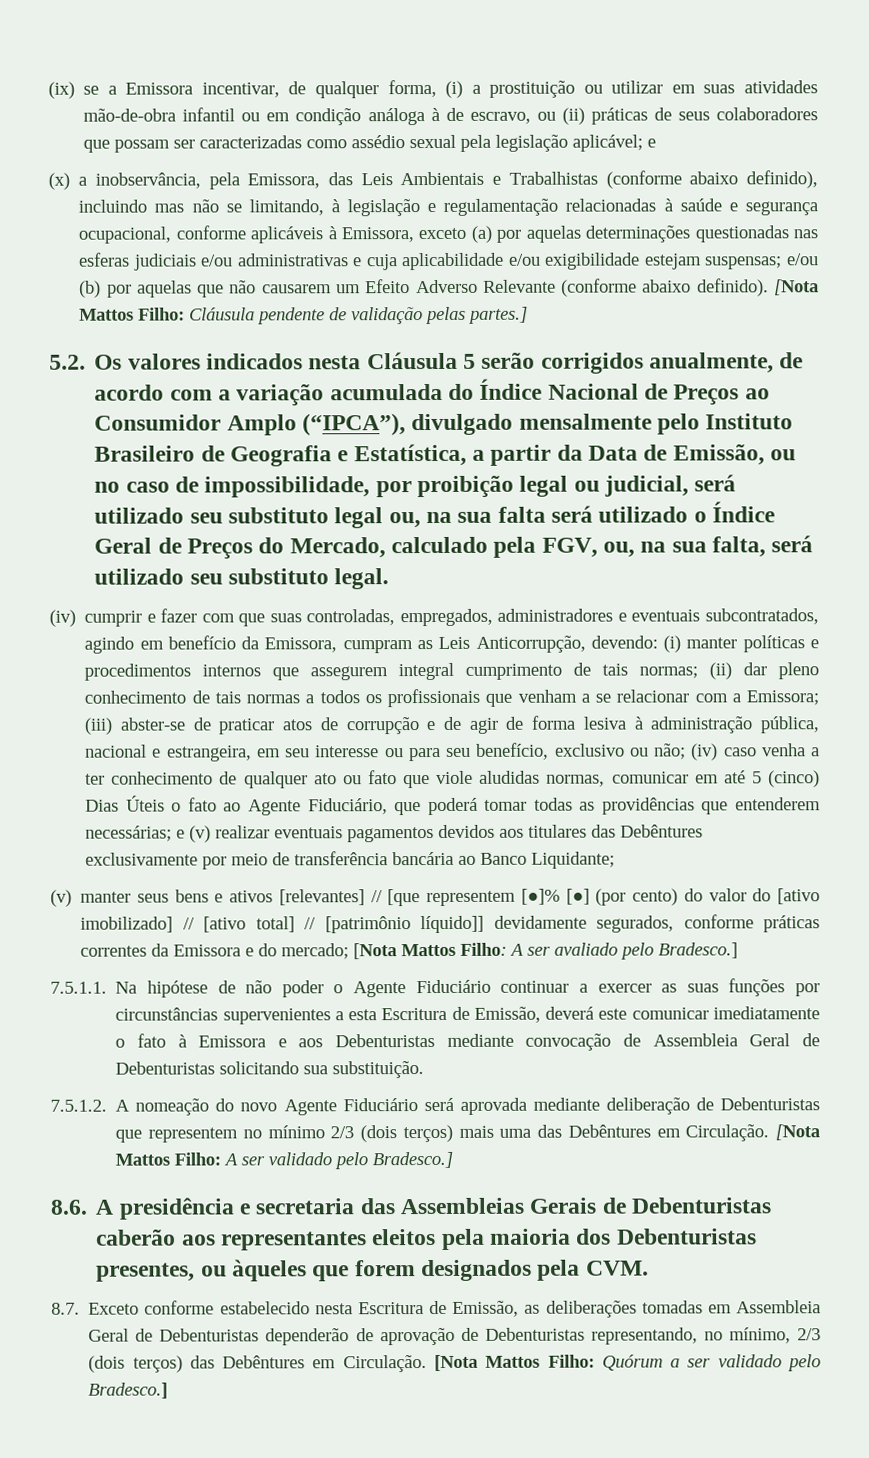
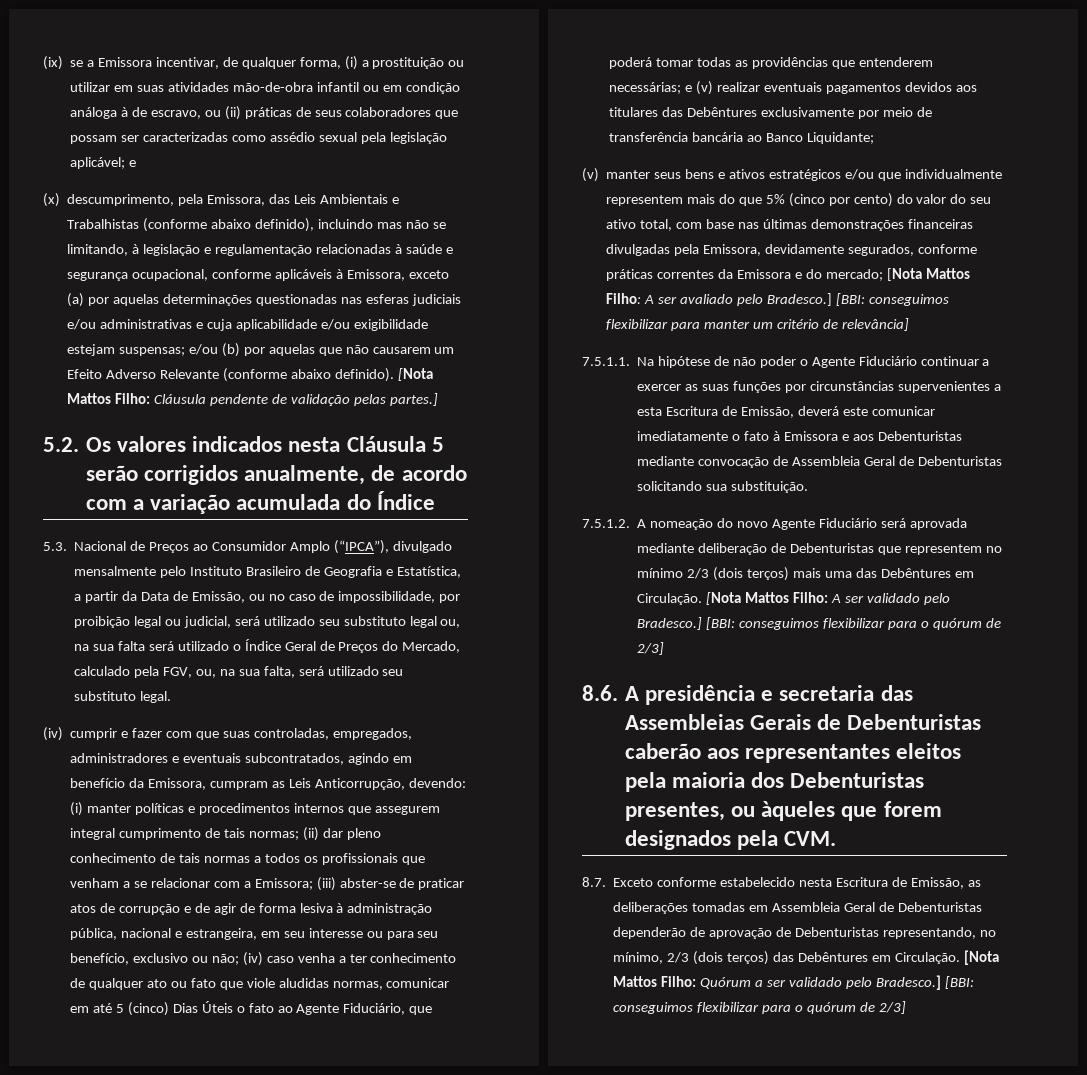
- (x) a inobservância, pela Emissora, das Leis Ambientais e Trabalhistas (conforme abaixo definido), incluindo mas não se limitando, à legislação e regulamentação relacionadas à saúde e segurança ocupacional, conforme aplicáveis à Emissora, exceto (a) por aquelas determinações questionadas nas esferas judiciais e/ou administrativas e cuja aplicabilidade e/ou exigibilidade estejam suspensas;
+ (x) descumprimento, pela Emissora, das Leis Ambientais e Trabalhistas (conforme abaixo definido), incluindo mas não se limitando, à legislação e regulamentação relacionadas à saúde e segurança ocupacional, conforme aplicáveis à Emissora, exceto (a) por aquelas determinações questionadas nas esferas judiciais e/ou administrativas e cuja aplicabilidade e/ou exigibilidade estejam suspensas;
- 5.2. Os valores indicados nesta Cláusula 5 serão corrigidos anualmente, de acordo com a variação acumulada do Índice Nacional de Preços ao Consumidor Amplo (“IPCA”), divulgado mensalmente pelo Instituto Brasileiro de Geografia e Estatística, a partir da Data de Emissão, ou no caso de impossibilidade, por proibição legal ou judicial, será utilizado seu substituto legal ou, na sua falta será utilizado o Índice Geral de Preços do Mercado, calculado pela FGV, ou, na sua falta, será utilizado seu substituto legal.
+ 5.2. Os valores indicados nesta Cláusula 5 serão corrigidos anualmente, de acordo com a variação acumulada do Índice
+ 5.3. Nacional de Preços ao Consumidor Amplo (“IPCA”), divulgado mensalmente pelo Instituto Brasileiro de Geografia e Estatística, a partir da Data de Emissão, ou no caso de impossibilidade, por proibição legal ou judicial, será utilizado seu substituto legal ou, na sua falta será utilizado o Índice Geral de Preços do Mercado, calculado pela FGV, ou, na sua falta, será utilizado seu substituto legal.
- (v) manter seus bens e ativos [relevantes] // [que representem [●]% [●] (por cento) do valor do [ativo imobilizado] // [ativo total] // [patrimônio líquido]] devidamente segurados, conforme práticas correntes da Emissora e do mercado; [Nota Mattos Filho: A ser avaliado pelo Bradesco.]
+ (v) manter seus bens e ativos estratégicos e/ou que individualmente representem mais do que 5% (cinco por cento) do valor do seu ativo total, com base nas últimas demonstrações financeiras divulgadas pela Emissora, devidamente segurados, conforme práticas correntes da Emissora e do mercado; [Nota Mattos Filho: A ser avaliado pelo Bradesco.] [BBI: conseguimos flexibilizar para manter um critério de relevância]
- [Nota Mattos Filho: A ser validado pelo Bradesco.]
+ [Nota Mattos Filho: A ser validado pelo Bradesco.] [BBI: conseguimos flexibilizar para o quórum de 2/3]
- [Nota Mattos Filho: Quórum a ser validado pelo Bradesco.]
+ [Nota Mattos Filho: Quórum a ser validado pelo Bradesco.] [BBI: conseguimos flexibilizar para o quórum de 2/3]

